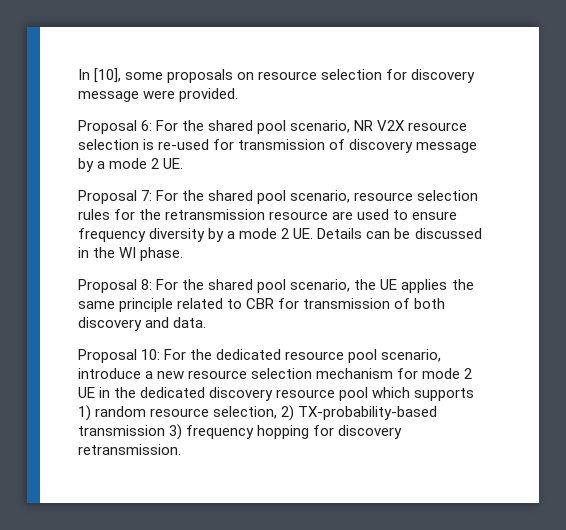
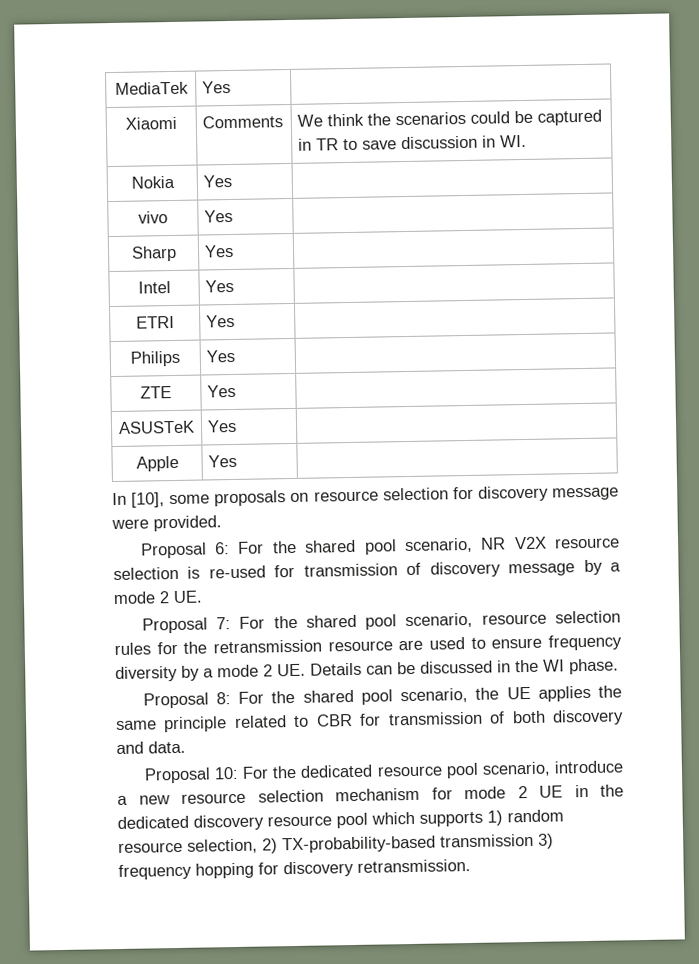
+ MediaTek | Yes |
+ Xiaomi | Comments | We think the scenarios could be captured in TR to save discussion in WI.
+ Nokia | Yes |
+ vivo | Yes |
+ Sharp | Yes |
+ Intel | Yes |
+ ETRI | Yes |
+ Philips | Yes |
+ ZTE | Yes |
+ ASUSTeK | Yes |
+ Apple | Yes |

